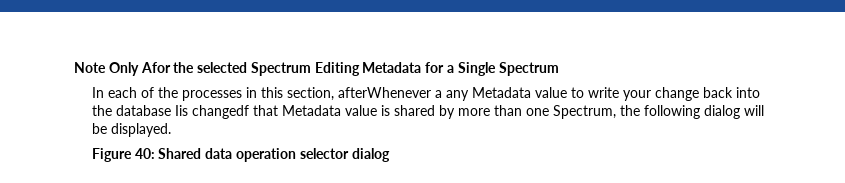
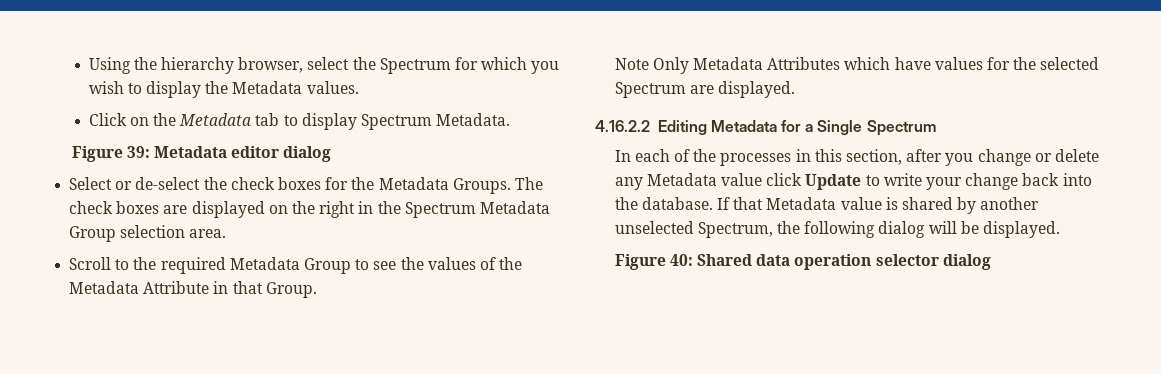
- Note Only Afor the selected Spectrum Editing Metadata for a Single Spectrum
+ Using the hierarchy browser, select the Spectrum for which you wish to display the Metadata values.
+ Click on the Metadata tab to display Spectrum Metadata.
+ Figure 39: Metadata editor dialog
+ Select or de-select the check boxes for the Metadata Groups. The check boxes are displayed on the right in the Spectrum Metadata Group selection area.
+ Scroll to the required Metadata Group to see the values of the Metadata Attribute in that Group.
+ Note Only Metadata Attributes which have values for the selected Spectrum are displayed.
+ 4.16.2.2 Editing Metadata for a Single Spectrum
- In each of the processes in this section, afterWhenever a any Metadata value to write your change back into the database Iis changedf that Metadata value is shared by more than one Spectrum, the following dialog will be displayed.
+ In each of the processes in this section, after you change or delete any Metadata value click Update to write your change back into the database. If that Metadata value is shared by another unselected Spectrum, the following dialog will be displayed.

